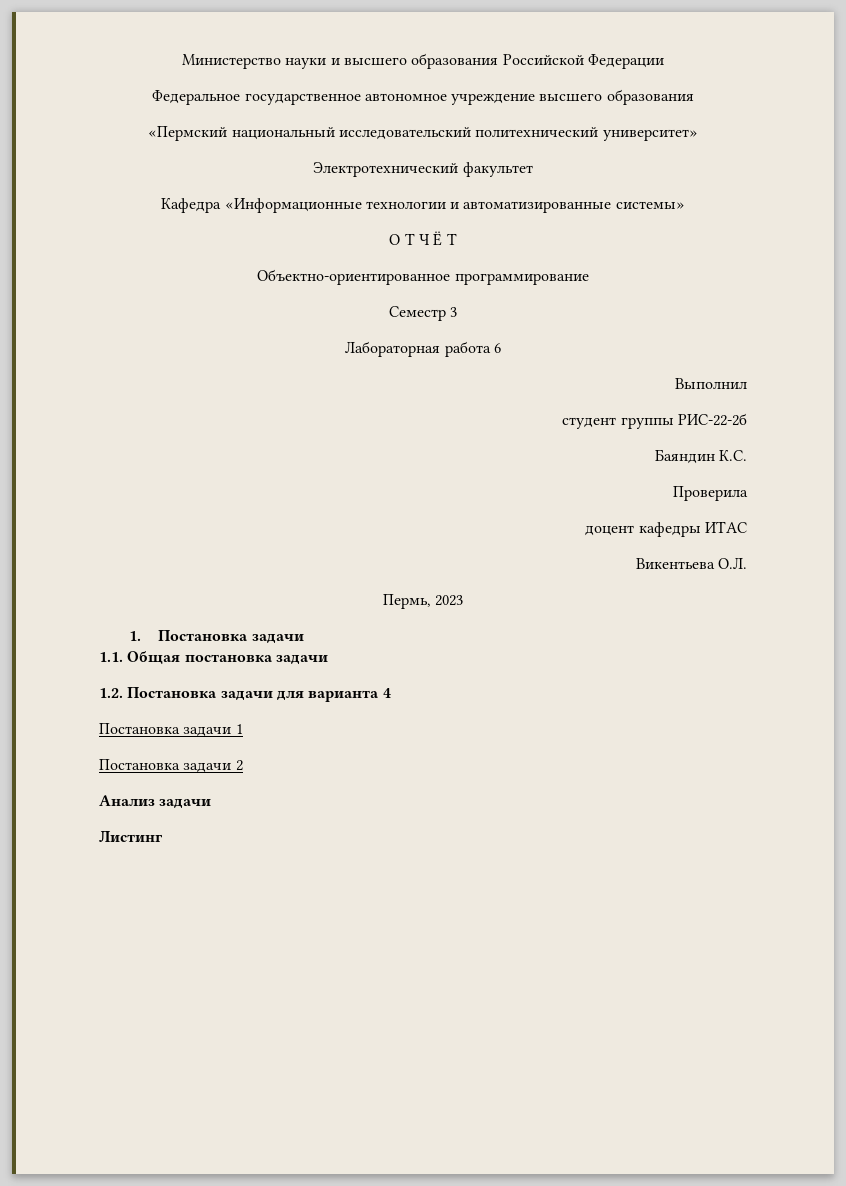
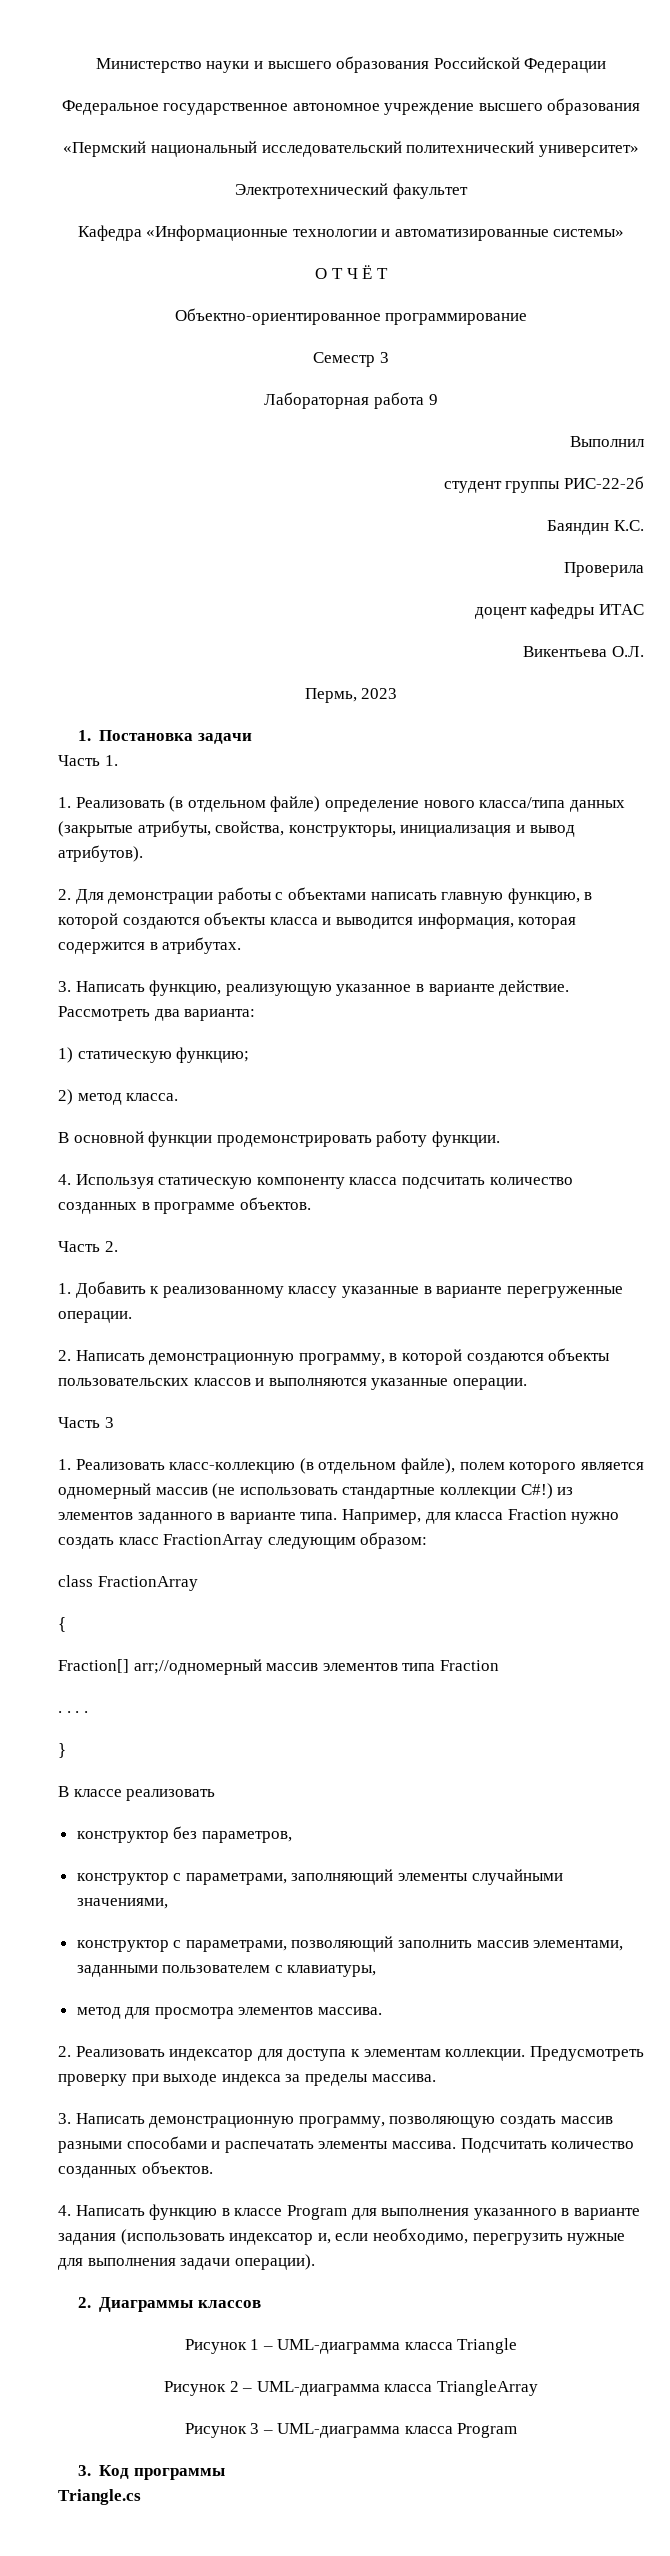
- Лабораторная работа 6
+ Лабораторная работа 9
- 1.1. Общая постановка задачи
- 1.2. Постановка задачи для варианта 4
- Постановка задачи 1
- Постановка задачи 2
- Анализ задачи
- Листинг
+ Часть 1.
+ 1. Реализовать (в отдельном файле) определение нового класса/типа данных (закрытые атрибуты, свойства, конструкторы, инициализация и вывод атрибутов).
+ 2. Для демонстрации работы с объектами написать главную функцию, в которой создаются объекты класса и выводится информация, которая содержится в атрибутах.
+ 3. Написать функцию, реализующую указанное в варианте действие. Рассмотреть два варианта:
+ 1) статическую функцию;
+ 2) метод класса.
+ В основной функции продемонстрировать работу функции.
+ 4. Используя статическую компоненту класса подсчитать количество созданных в программе объектов.
+ Часть 2.
+ 1. Добавить к реализованному классу указанные в варианте перегруженные операции.
+ 2. Написать демонстрационную программу, в которой создаются объекты пользовательских классов и выполняются указанные операции.
+ Часть 3
+ 1. Реализовать класс-коллекцию (в отдельном файле), полем которого является одномерный массив (не использовать стандартные коллекции C#!) из элементов заданного в варианте типа. Например, для класса Fraction нужно создать класс FractionArray следующим образом:
+ class FractionArray
+ {
+ Fraction[] arr;//одномерный массив элементов типа Fraction
+ . . . .
+ }
+ В классе реализовать
+ конструктор без параметров,
+ конструктор с параметрами, заполняющий элементы случайными значениями,
+ конструктор с параметрами, позволяющий заполнить массив элементами, заданными пользователем с клавиатуры,
+ метод для просмотра элементов массива.
+ 2. Реализовать индексатор для доступа к элементам коллекции. Предусмотреть проверку при выходе индекса за пределы массива.
+ 3. Написать демонстрационную программу, позволяющую создать массив разными способами и распечатать элементы массива. Подсчитать количество созданных объектов.
+ 4. Написать функцию в классе Program для выполнения указанного в варианте задания (использовать индексатор и, если необходимо, перегрузить нужные для выполнения задачи операции).
+ 2. Диаграммы классов
+ Рисунок 1 – UML-диаграмма класса Triangle
+ Рисунок 2 – UML-диаграмма класса TriangleArray
+ Рисунок 3 – UML-диаграмма класса Program
+ 3. Код программы
+ Triangle.cs

